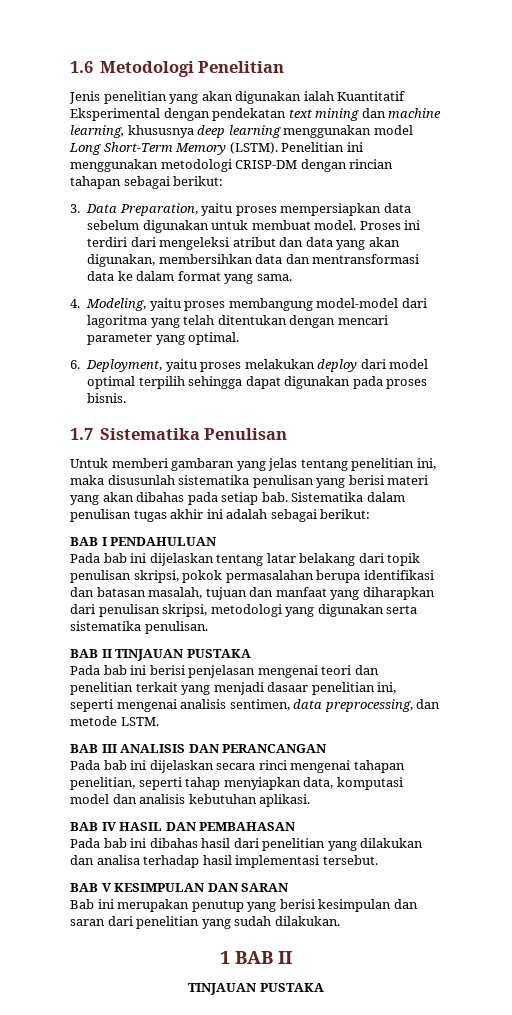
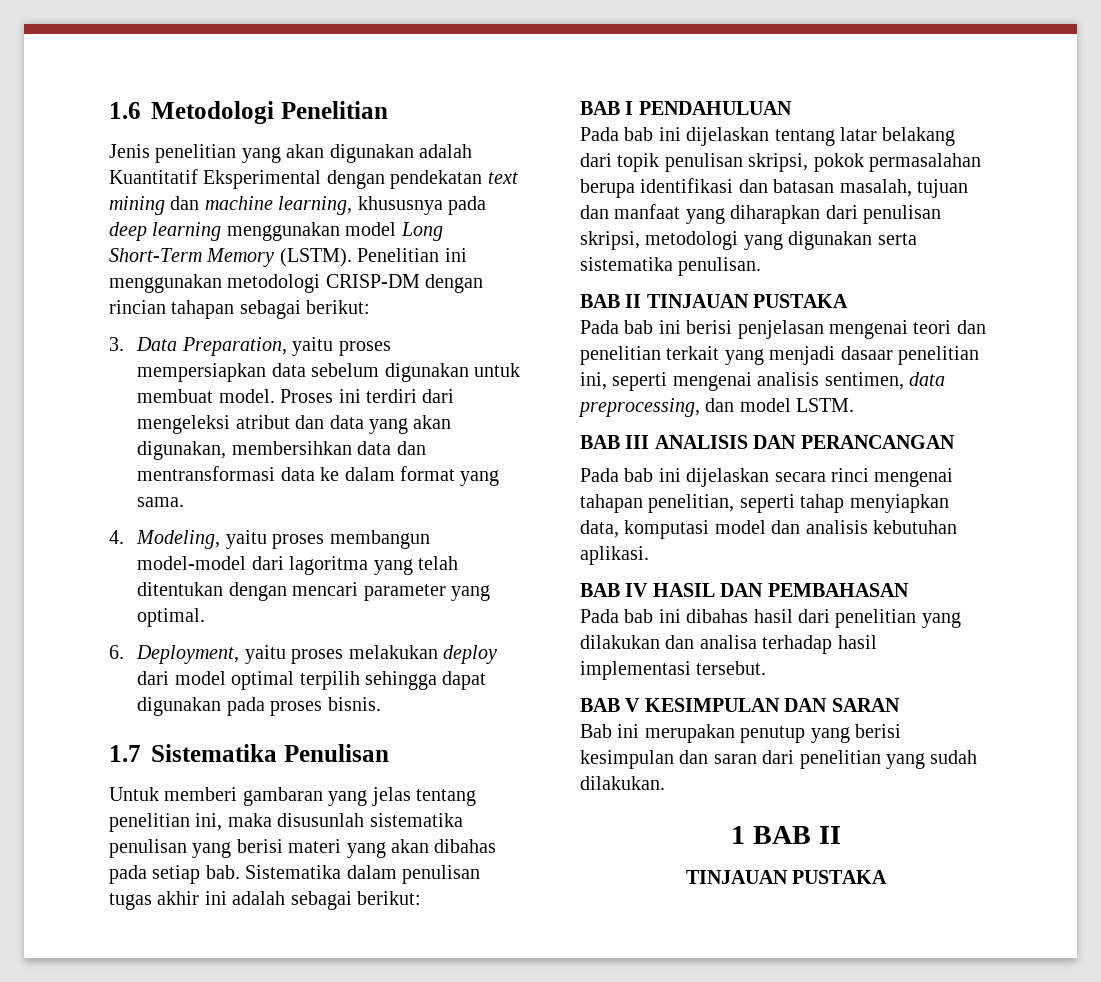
- Jenis penelitian yang akan digunakan ialah Kuantitatif Eksperimental dengan pendekatan text mining dan machine learning, khususnya deep learning menggunakan model Long Short-Term Memory (LSTM).
+ Jenis penelitian yang akan digunakan adalah Kuantitatif Eksperimental dengan pendekatan text mining dan machine learning, khususnya pada deep learning menggunakan model Long Short-Term Memory (LSTM).
- 4. Modeling, yaitu proses membangung model-model dari lagoritma yang telah ditentukan dengan mencari parameter yang optimal.
+ 4. Modeling, yaitu proses membangun model-model dari lagoritma yang telah ditentukan dengan mencari parameter yang optimal.
- Pada bab ini berisi penjelasan mengenai teori dan penelitian terkait yang menjadi dasaar penelitian ini, seperti mengenai analisis sentimen, data preprocessing, dan metode LSTM.
+ Pada bab ini berisi penjelasan mengenai teori dan penelitian terkait yang menjadi dasaar penelitian ini, seperti mengenai analisis sentimen, data preprocessing, dan model LSTM.

